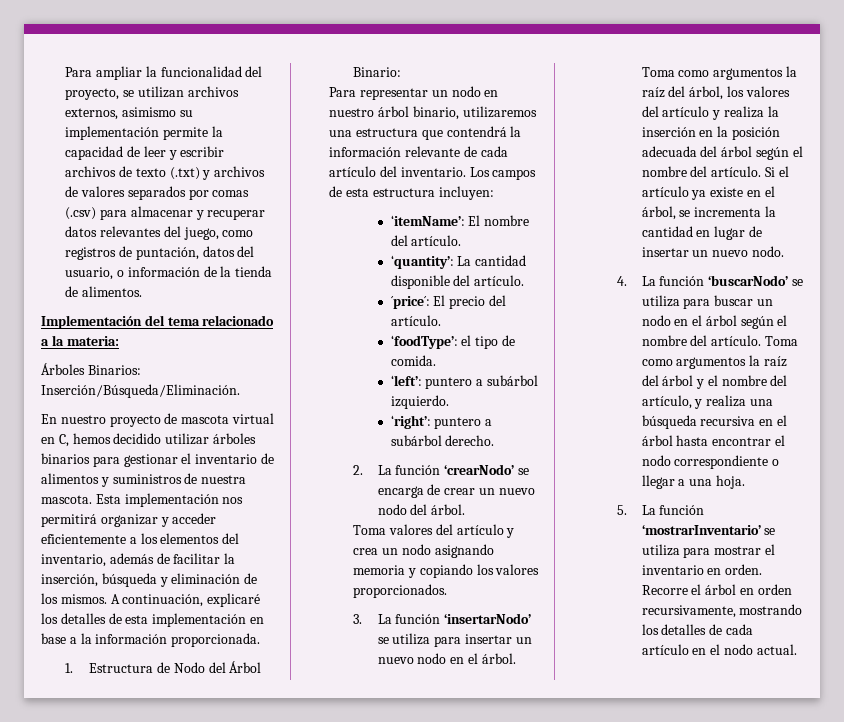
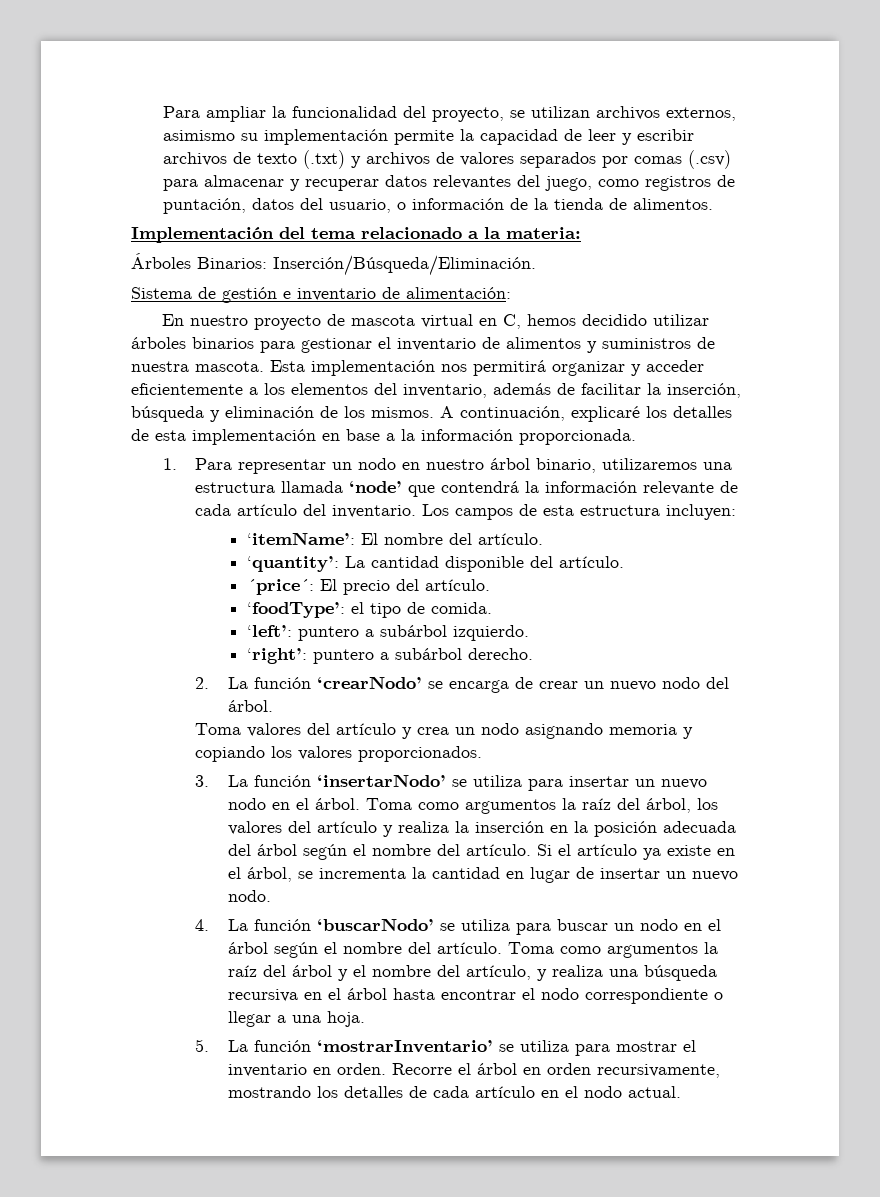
+ Sistema de gestión e inventario de alimentación:
- 1. Estructura de Nodo del Árbol Binario:
- Para representar un nodo en nuestro árbol binario, utilizaremos una estructura que contendrá la información relevante de cada artículo del inventario.
+ 1. Para representar un nodo en nuestro árbol binario, utilizaremos una estructura llamada ‘node’ que contendrá la información relevante de cada artículo del inventario.

